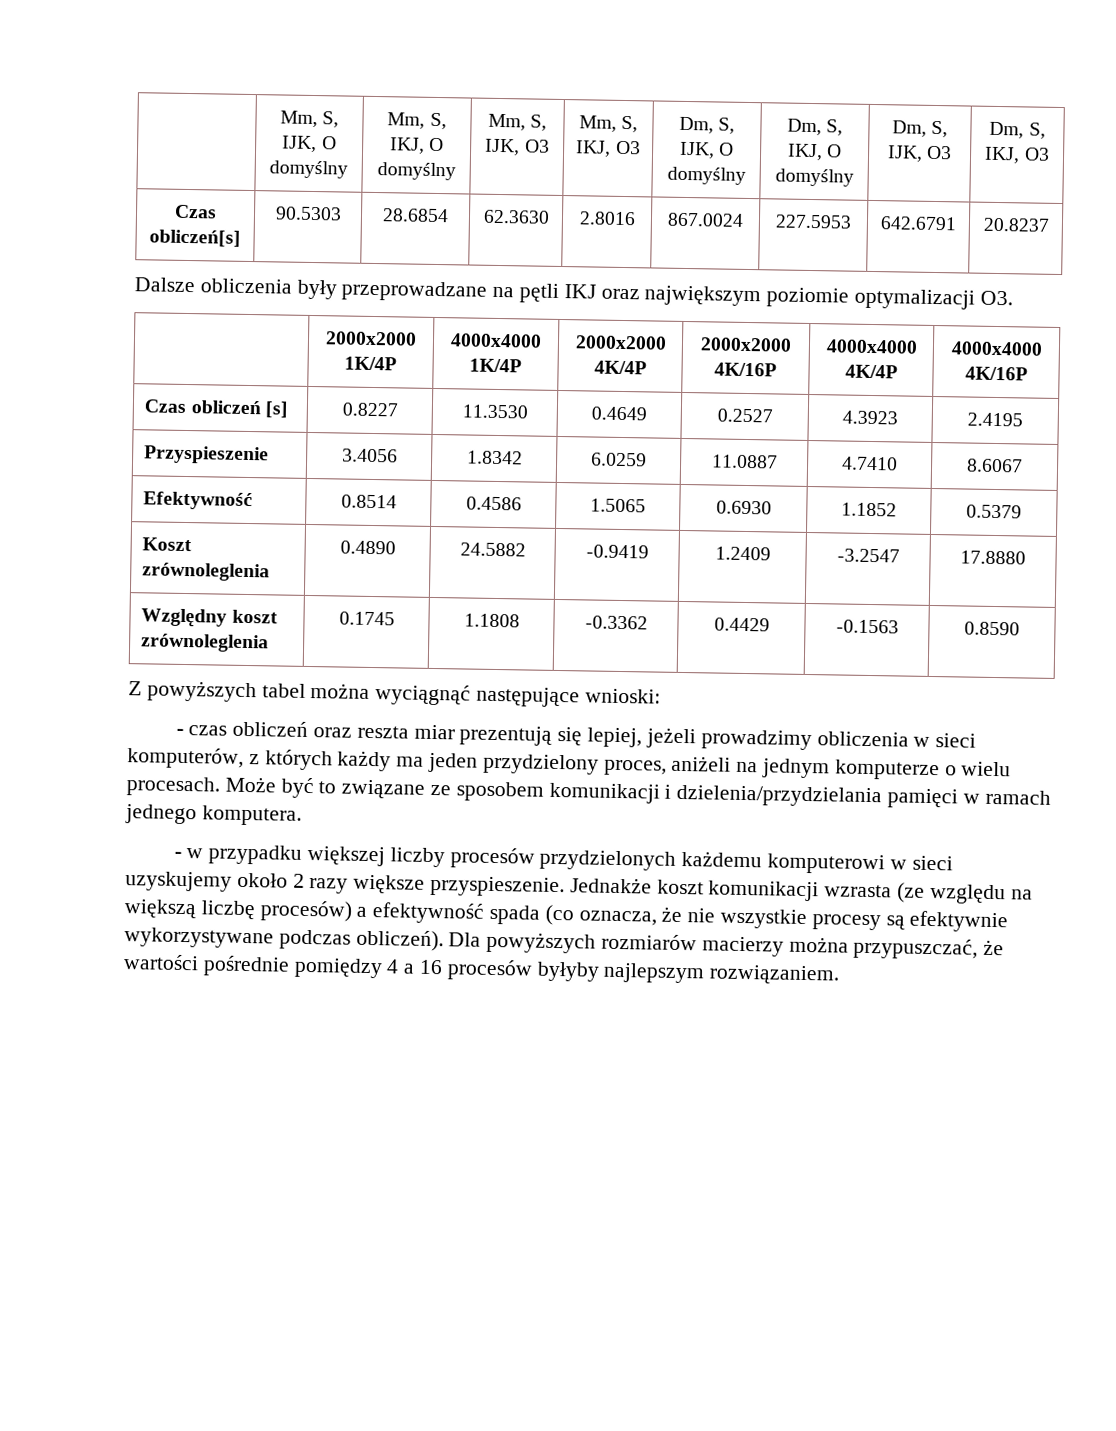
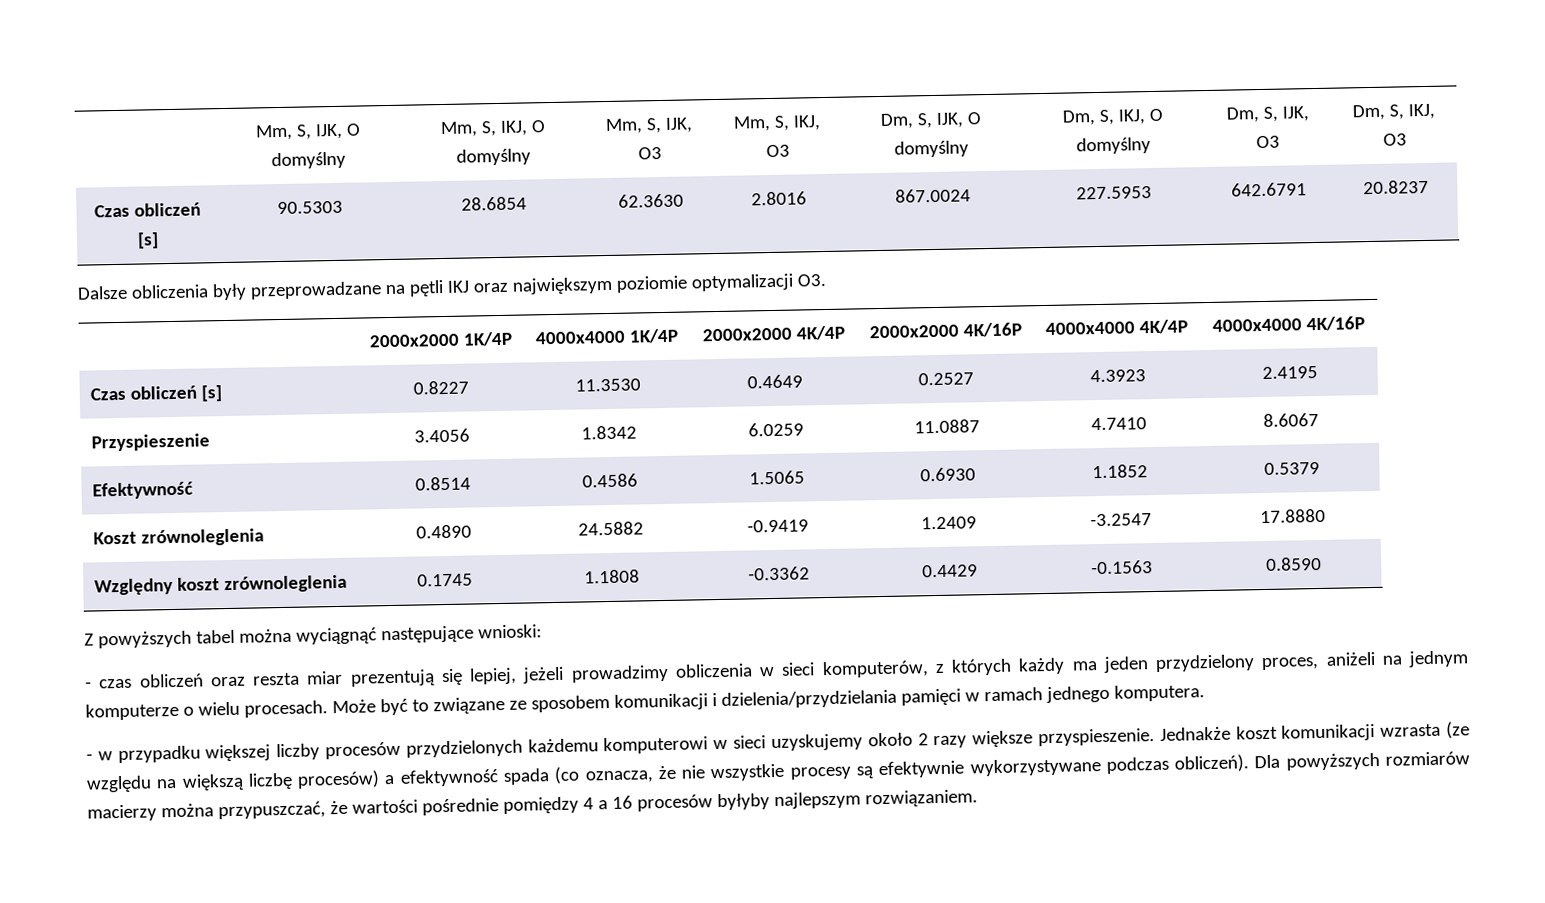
- Czas obliczeń[s] | 90.5303 | 28.6854 | 62.3630 | 2.8016 | 867.0024 | 227.5953 | 642.6791 | 20.8237
+ Czas obliczeń [s] | 90.5303 | 28.6854 | 62.3630 | 2.8016 | 867.0024 | 227.5953 | 642.6791 | 20.8237

